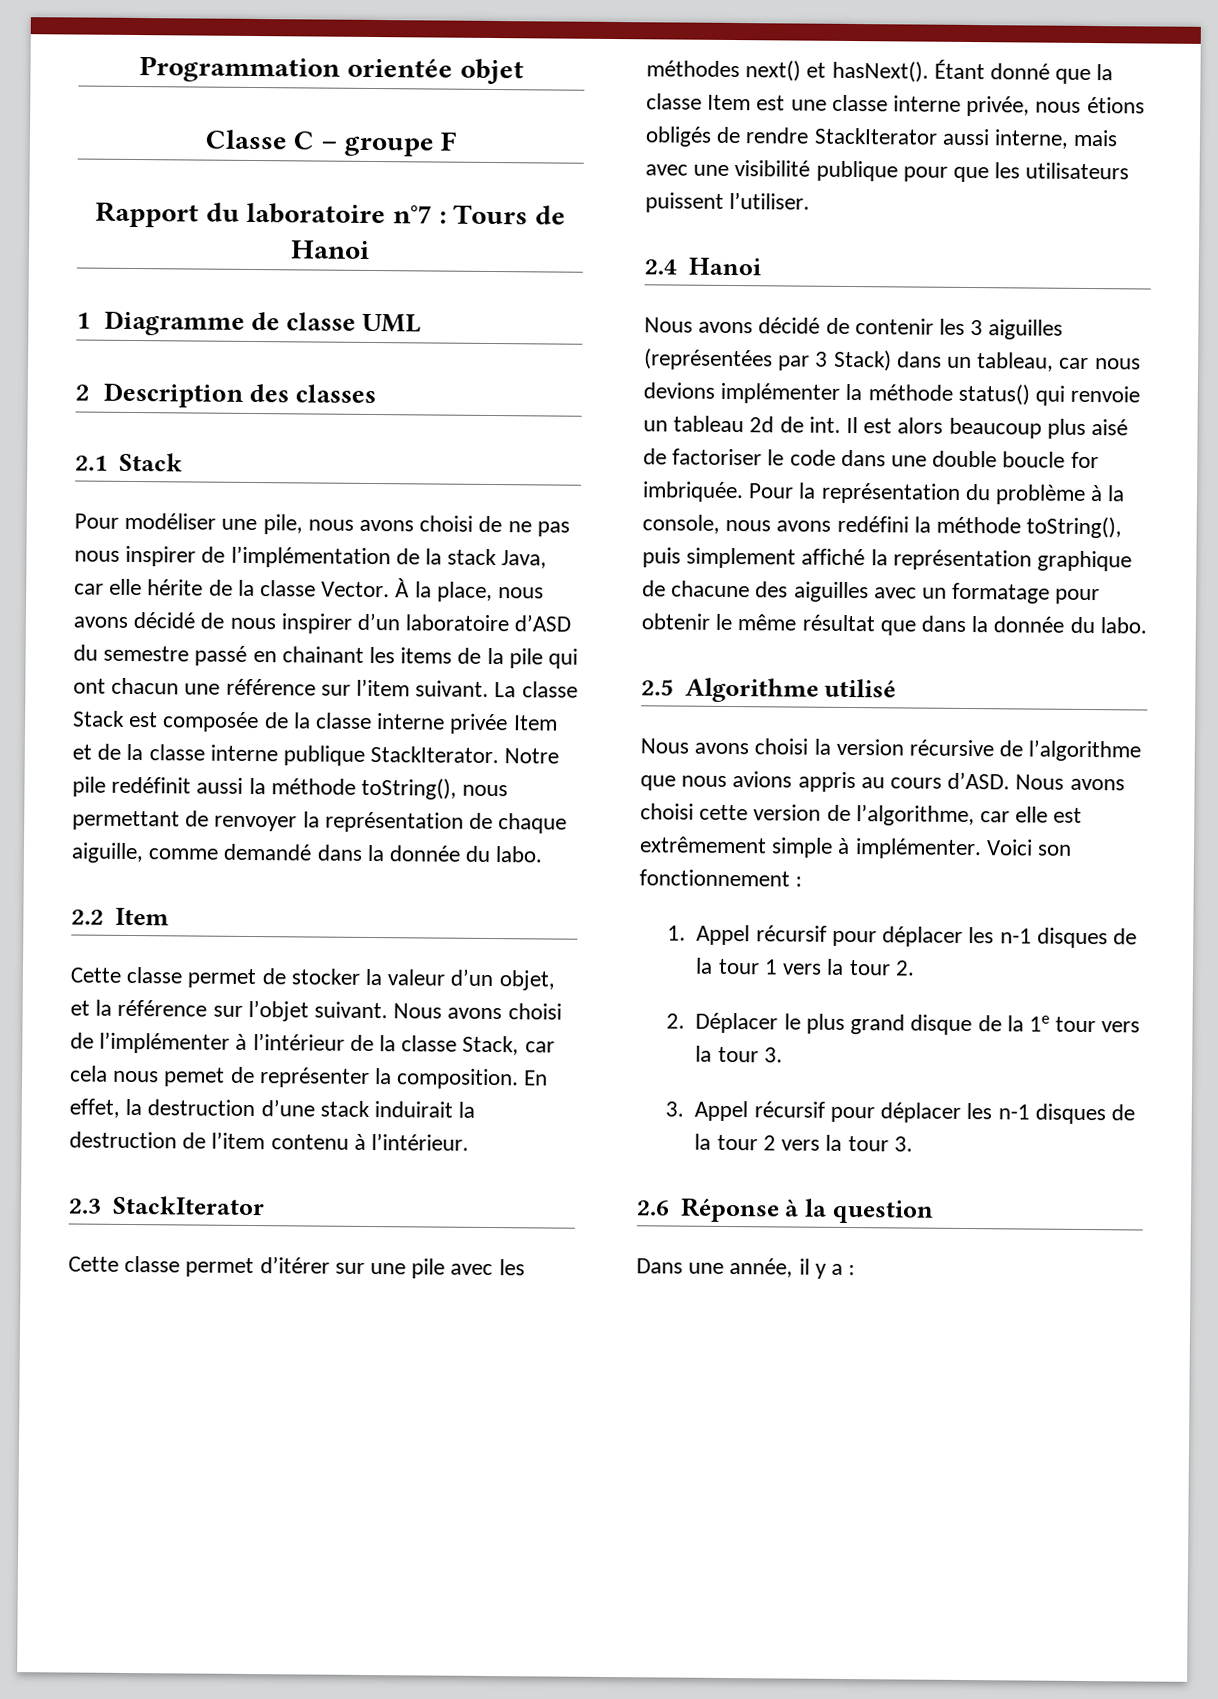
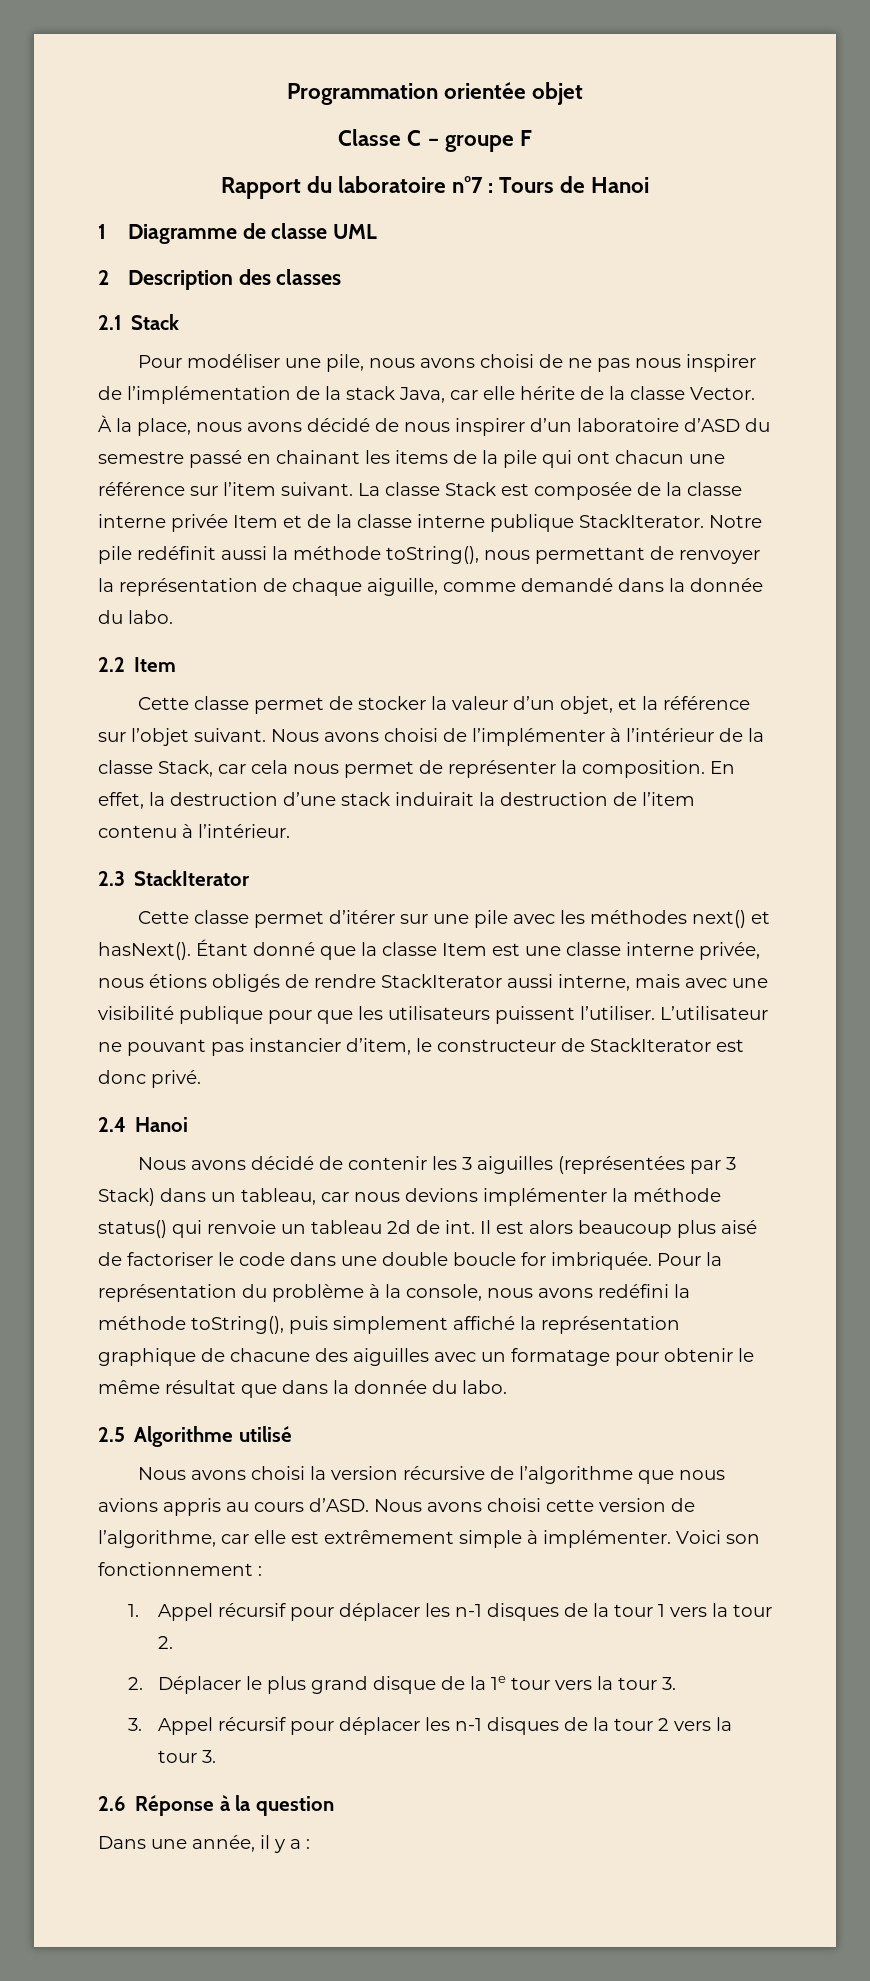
- Nous avons choisi de l’implémenter à l’intérieur de la classe Stack, car cela nous pemet de représenter la composition.
+ Nous avons choisi de l’implémenter à l’intérieur de la classe Stack, car cela nous permet de représenter la composition.
+ L’utilisateur ne pouvant pas instancier d’item, le constructeur de StackIterator est donc privé.

